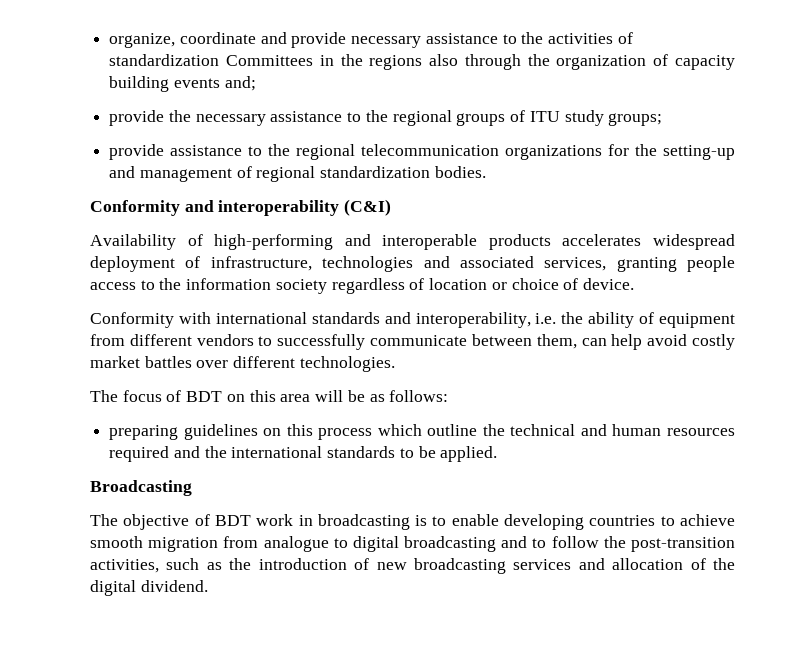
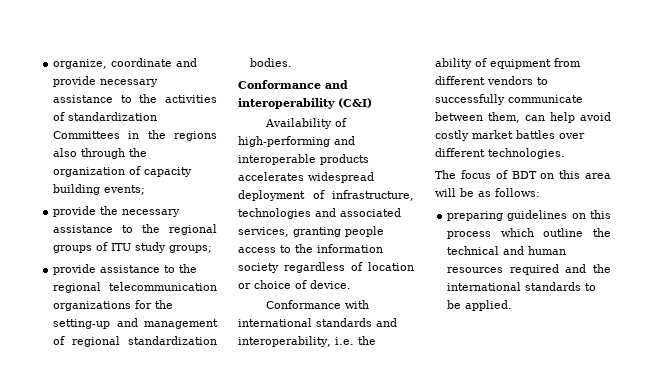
- organize, coordinate and provide necessary assistance to the activities of standardization Committees in the regions also through the organization of capacity building events and;
+ organize, coordinate and provide necessary assistance to the activities of standardization Committees in the regions also through the organization of capacity building events;
- Conformity and interoperability (C&I)
+ Conformance and interoperability (C&I)
- Conformity with international standards and interoperability, i.e. the ability of equipment from different vendors to successfully communicate between them, can help avoid costly market battles over different technologies.
+ Conformance with international standards and interoperability, i.e. the ability of equipment from different vendors to successfully communicate between them, can help avoid costly market battles over different technologies.
- Broadcasting
- The objective of BDT work in broadcasting is to enable developing countries to achieve smooth migration from analogue to digital broadcasting and to follow the post-transition activities, such as the introduction of new broadcasting services and allocation of the digital dividend.

